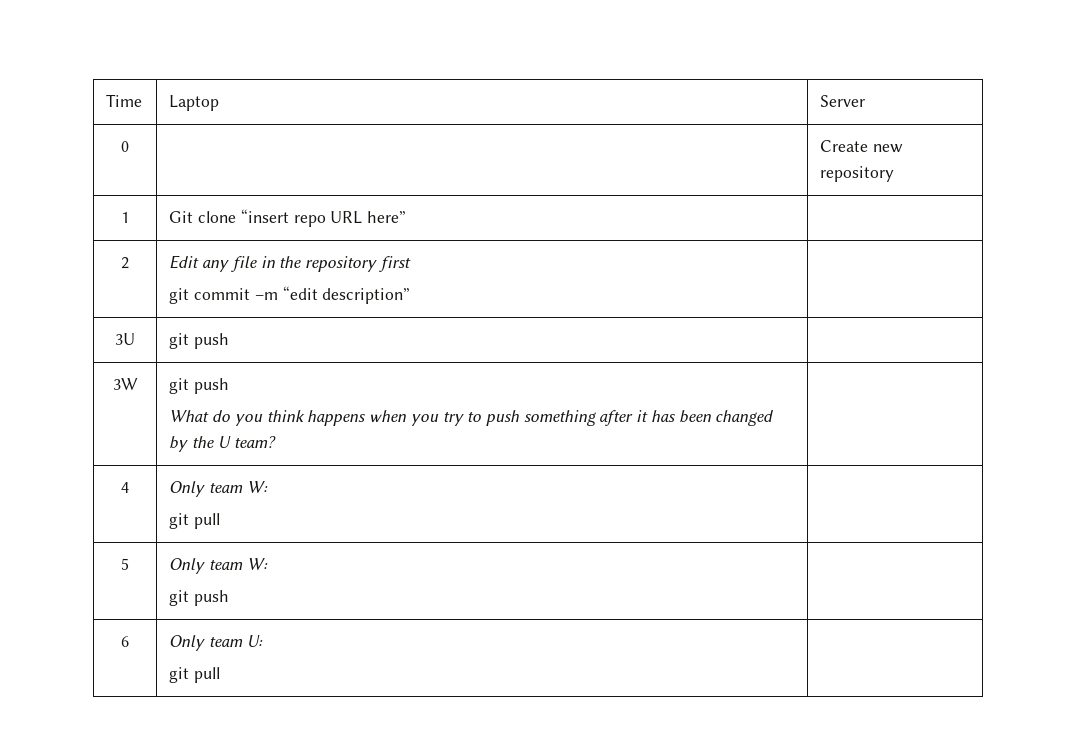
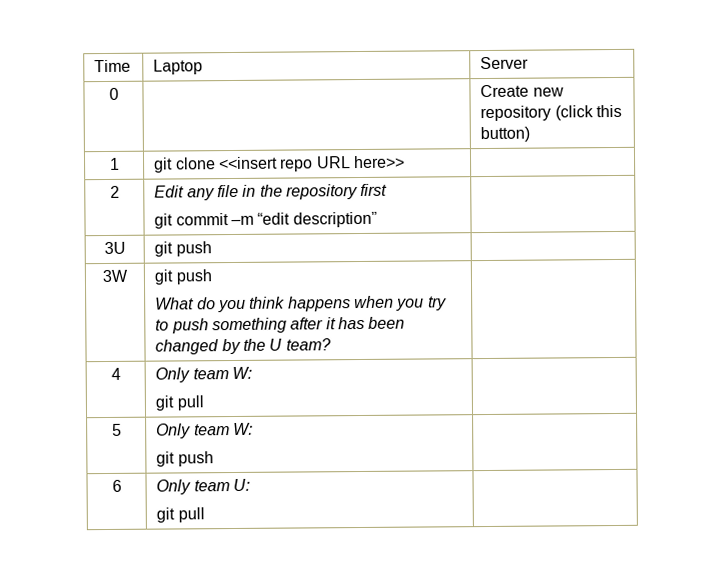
- 0 | | Create new repository
- 1 | Git clone “insert repo URL here” |
+ 0 | | Create new repository (click this button)
+ 1 | git clone <<insert repo URL here>> |

